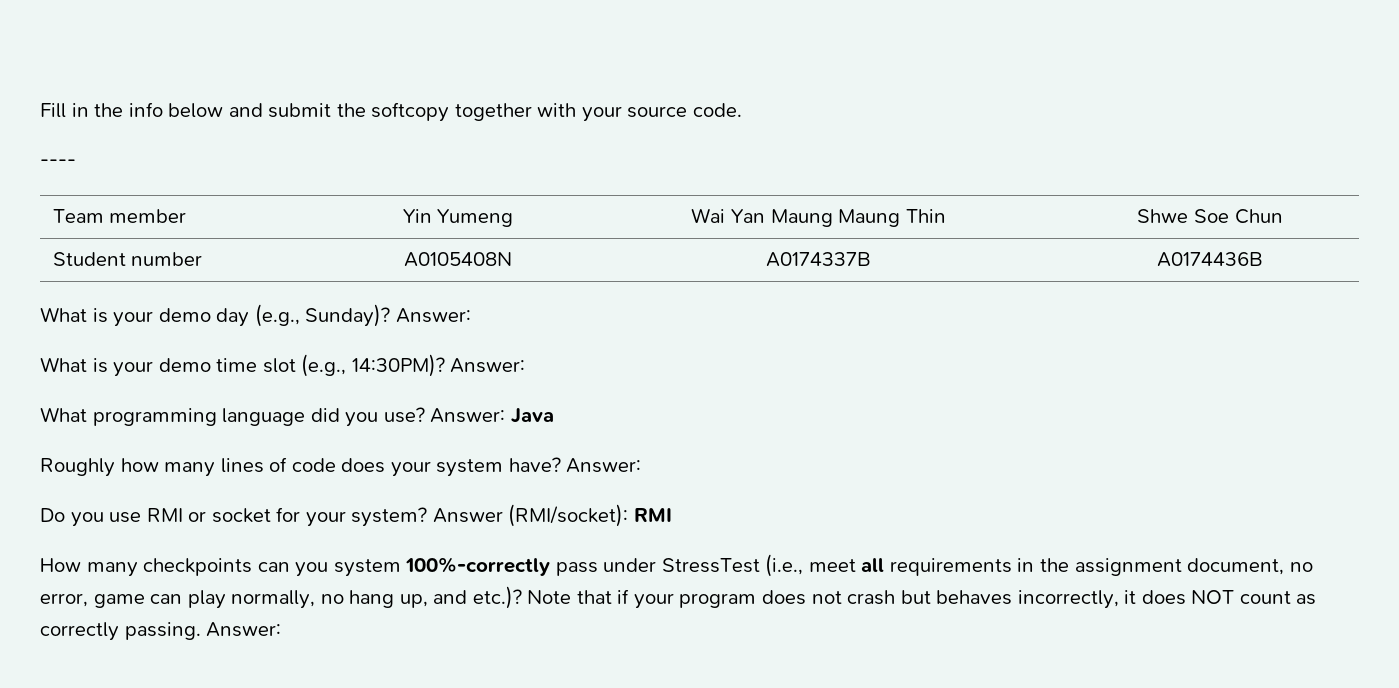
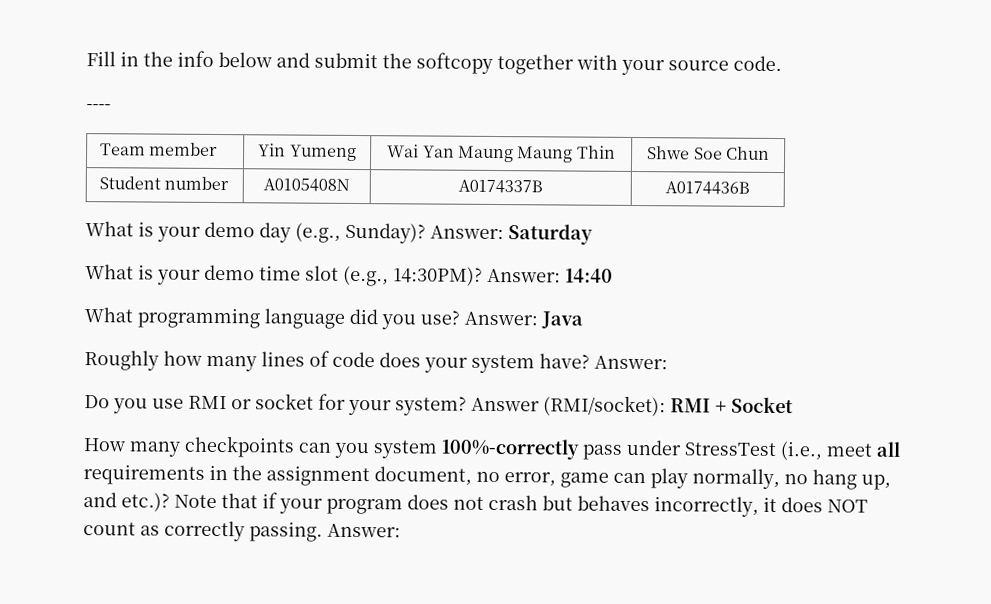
- What is your demo day (e.g., Sunday)? Answer:
+ What is your demo day (e.g., Sunday)? Answer: Saturday
- What is your demo time slot (e.g., 14:30PM)? Answer:
+ What is your demo time slot (e.g., 14:30PM)? Answer: 14:40
- Answer (RMI/socket): RMI
+ Answer (RMI/socket): RMI + Socket

